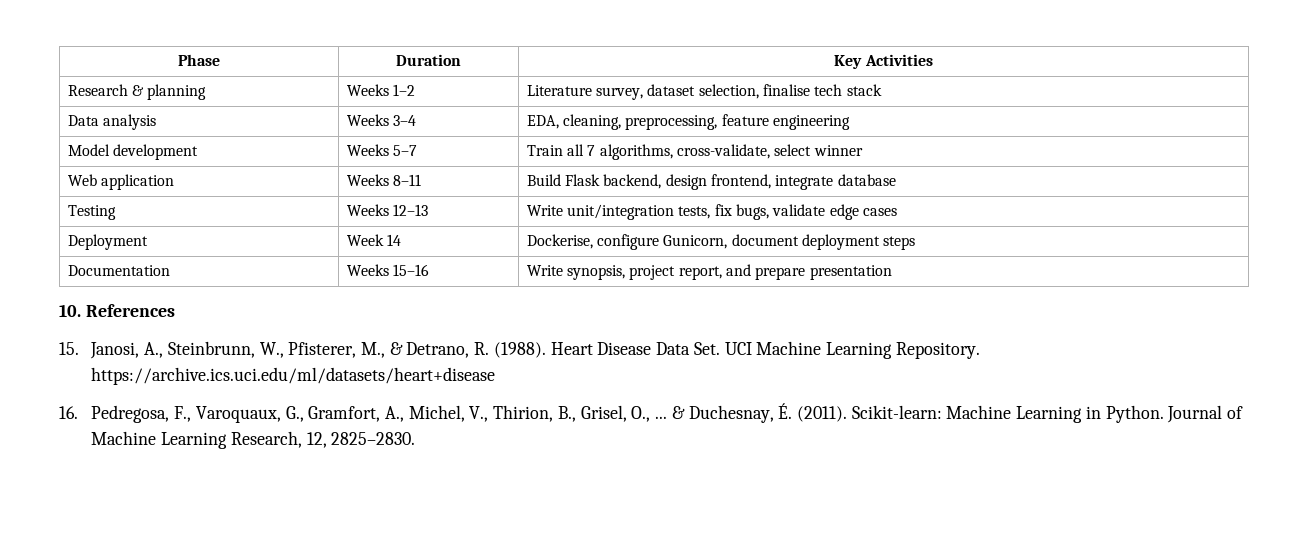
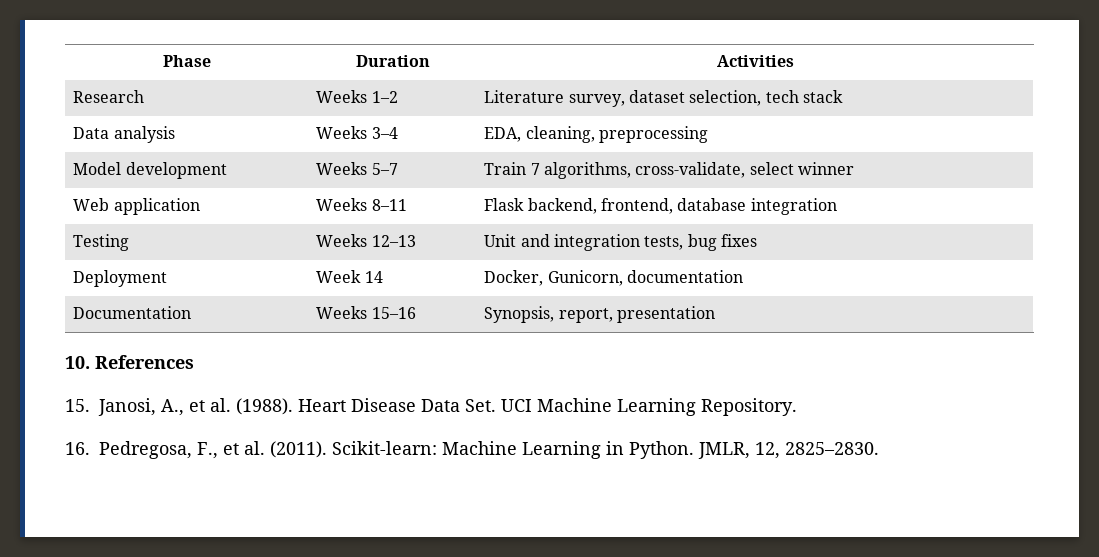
- Phase | Duration | Key Activities
+ Phase | Duration | Activities
- Research & planning | Weeks 1–2 | Literature survey, dataset selection, finalise tech stack
+ Research | Weeks 1–2 | Literature survey, dataset selection, tech stack
- Data analysis | Weeks 3–4 | EDA, cleaning, preprocessing, feature engineering
+ Data analysis | Weeks 3–4 | EDA, cleaning, preprocessing
- Model development | Weeks 5–7 | Train all 7 algorithms, cross-validate, select winner
+ Model development | Weeks 5–7 | Train 7 algorithms, cross-validate, select winner
- Web application | Weeks 8–11 | Build Flask backend, design frontend, integrate database
+ Web application | Weeks 8–11 | Flask backend, frontend, database integration
- Testing | Weeks 12–13 | Write unit/integration tests, fix bugs, validate edge cases
- Deployment | Week 14 | Dockerise, configure Gunicorn, document deployment steps
- Documentation | Weeks 15–16 | Write synopsis, project report, and prepare presentation
+ Testing | Weeks 12–13 | Unit and integration tests, bug fixes
+ Deployment | Week 14 | Docker, Gunicorn, documentation
+ Documentation | Weeks 15–16 | Synopsis, report, presentation
- 15. Janosi, A., Steinbrunn, W., Pfisterer, M., & Detrano, R. (1988).
+ 15. Janosi, A., et al. (1988).
- Heart Disease Data Set. UCI Machine Learning Repository. https://archive.ics.uci.edu/ml/datasets/heart+disease
+ Heart Disease Data Set. UCI Machine Learning Repository.
- 16. Pedregosa, F., Varoquaux, G., Gramfort, A., Michel, V., Thirion, B., Grisel, O., ... & Duchesnay, É. (2011).
+ 16. Pedregosa, F., et al. (2011).
- Journal of Machine Learning Research, 12, 2825–2830.
+ JMLR, 12, 2825–2830.

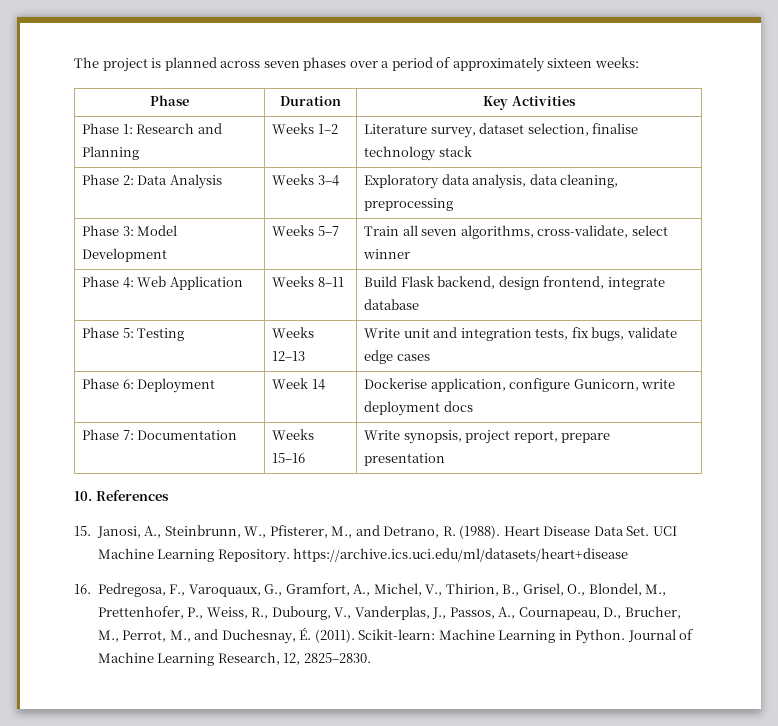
+ The project is planned across seven phases over a period of approximately sixteen weeks:
- Phase | Duration | Activities
+ Phase | Duration | Key Activities
- Research | Weeks 1–2 | Literature survey, dataset selection, tech stack
+ Phase 1: Research and Planning | Weeks 1–2 | Literature survey, dataset selection, finalise technology stack
- Data analysis | Weeks 3–4 | EDA, cleaning, preprocessing
- Model development | Weeks 5–7 | Train 7 algorithms, cross-validate, select winner
+ Phase 2: Data Analysis | Weeks 3–4 | Exploratory data analysis, data cleaning, preprocessing
+ Phase 3: Model Development | Weeks 5–7 | Train all seven algorithms, cross-validate, select winner
- Web application | Weeks 8–11 | Flask backend, frontend, database integration
- Testing | Weeks 12–13 | Unit and integration tests, bug fixes
- Deployment | Week 14 | Docker, Gunicorn, documentation
- Documentation | Weeks 15–16 | Synopsis, report, presentation
+ Phase 4: Web Application | Weeks 8–11 | Build Flask backend, design frontend, integrate database
+ Phase 5: Testing | Weeks 12–13 | Write unit and integration tests, fix bugs, validate edge cases
+ Phase 6: Deployment | Week 14 | Dockerise application, configure Gunicorn, write deployment docs
+ Phase 7: Documentation | Weeks 15–16 | Write synopsis, project report, prepare presentation
- 15. Janosi, A., et al. (1988).
+ 15. Janosi, A., Steinbrunn, W., Pfisterer, M., and Detrano, R. (1988).
- Heart Disease Data Set. UCI Machine Learning Repository.
+ Heart Disease Data Set. UCI Machine Learning Repository. https://archive.ics.uci.edu/ml/datasets/heart+disease
- 16. Pedregosa, F., et al. (2011).
+ 16. Pedregosa, F., Varoquaux, G., Gramfort, A., Michel, V., Thirion, B., Grisel, O., Blondel, M., Prettenhofer, P., Weiss, R., Dubourg, V., Vanderplas, J., Passos, A., Cournapeau, D., Brucher, M., Perrot, M., and Duchesnay, É. (2011).
- JMLR, 12, 2825–2830.
+ Journal of Machine Learning Research, 12, 2825–2830.

